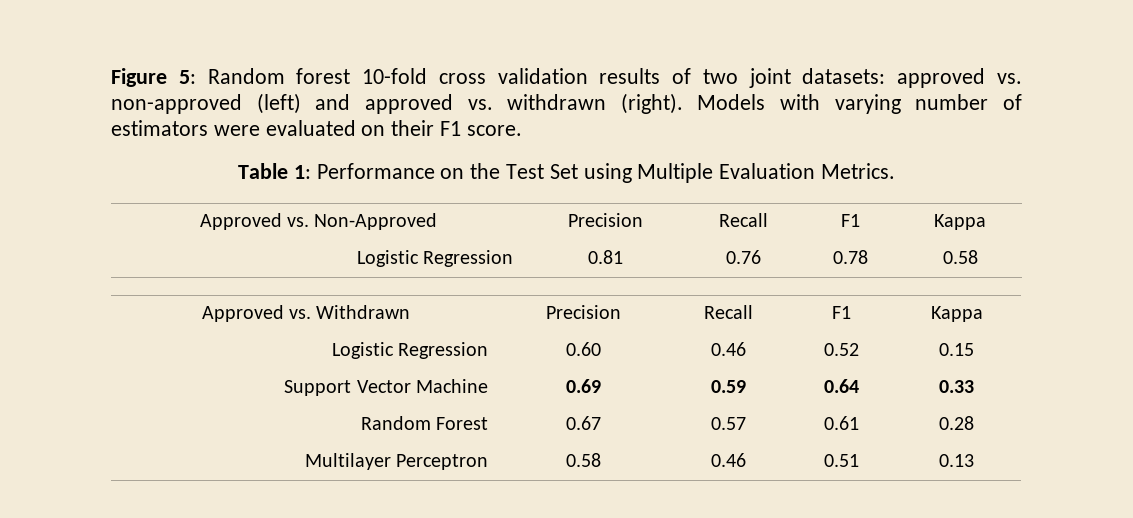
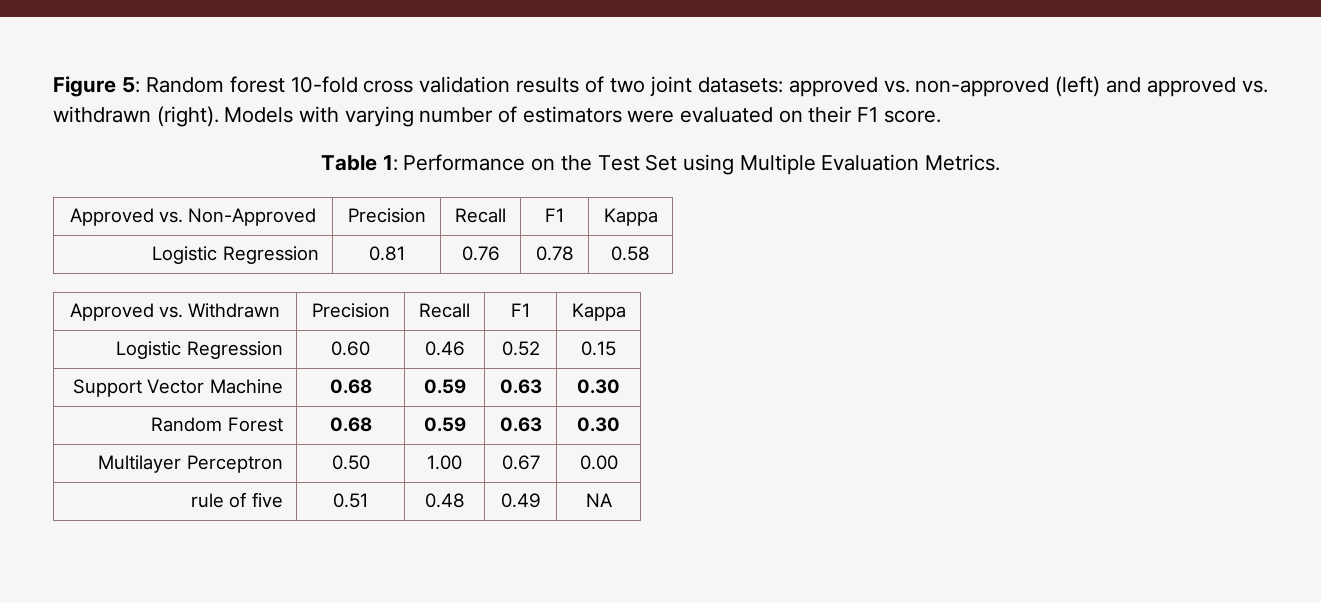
- Support Vector Machine | 0.69 | 0.59 | 0.64 | 0.33
+ Support Vector Machine | 0.68 | 0.59 | 0.63 | 0.30
- Random Forest | 0.67 | 0.57 | 0.61 | 0.28
- Multilayer Perceptron | 0.58 | 0.46 | 0.51 | 0.13
+ Random Forest | 0.68 | 0.59 | 0.63 | 0.30
+ Multilayer Perceptron | 0.50 | 1.00 | 0.67 | 0.00
+ rule of five | 0.51 | 0.48 | 0.49 | NA

